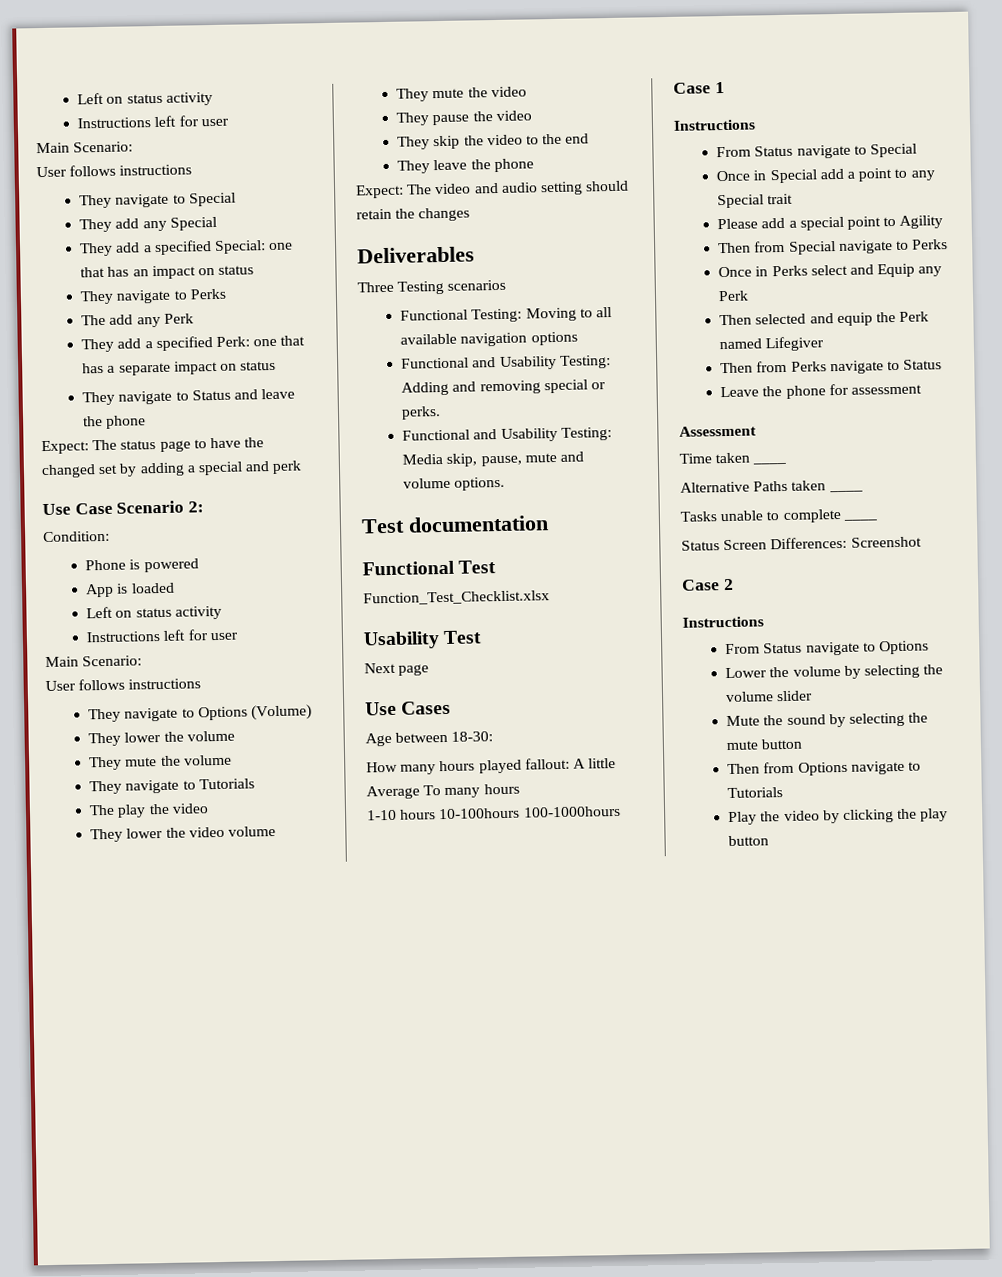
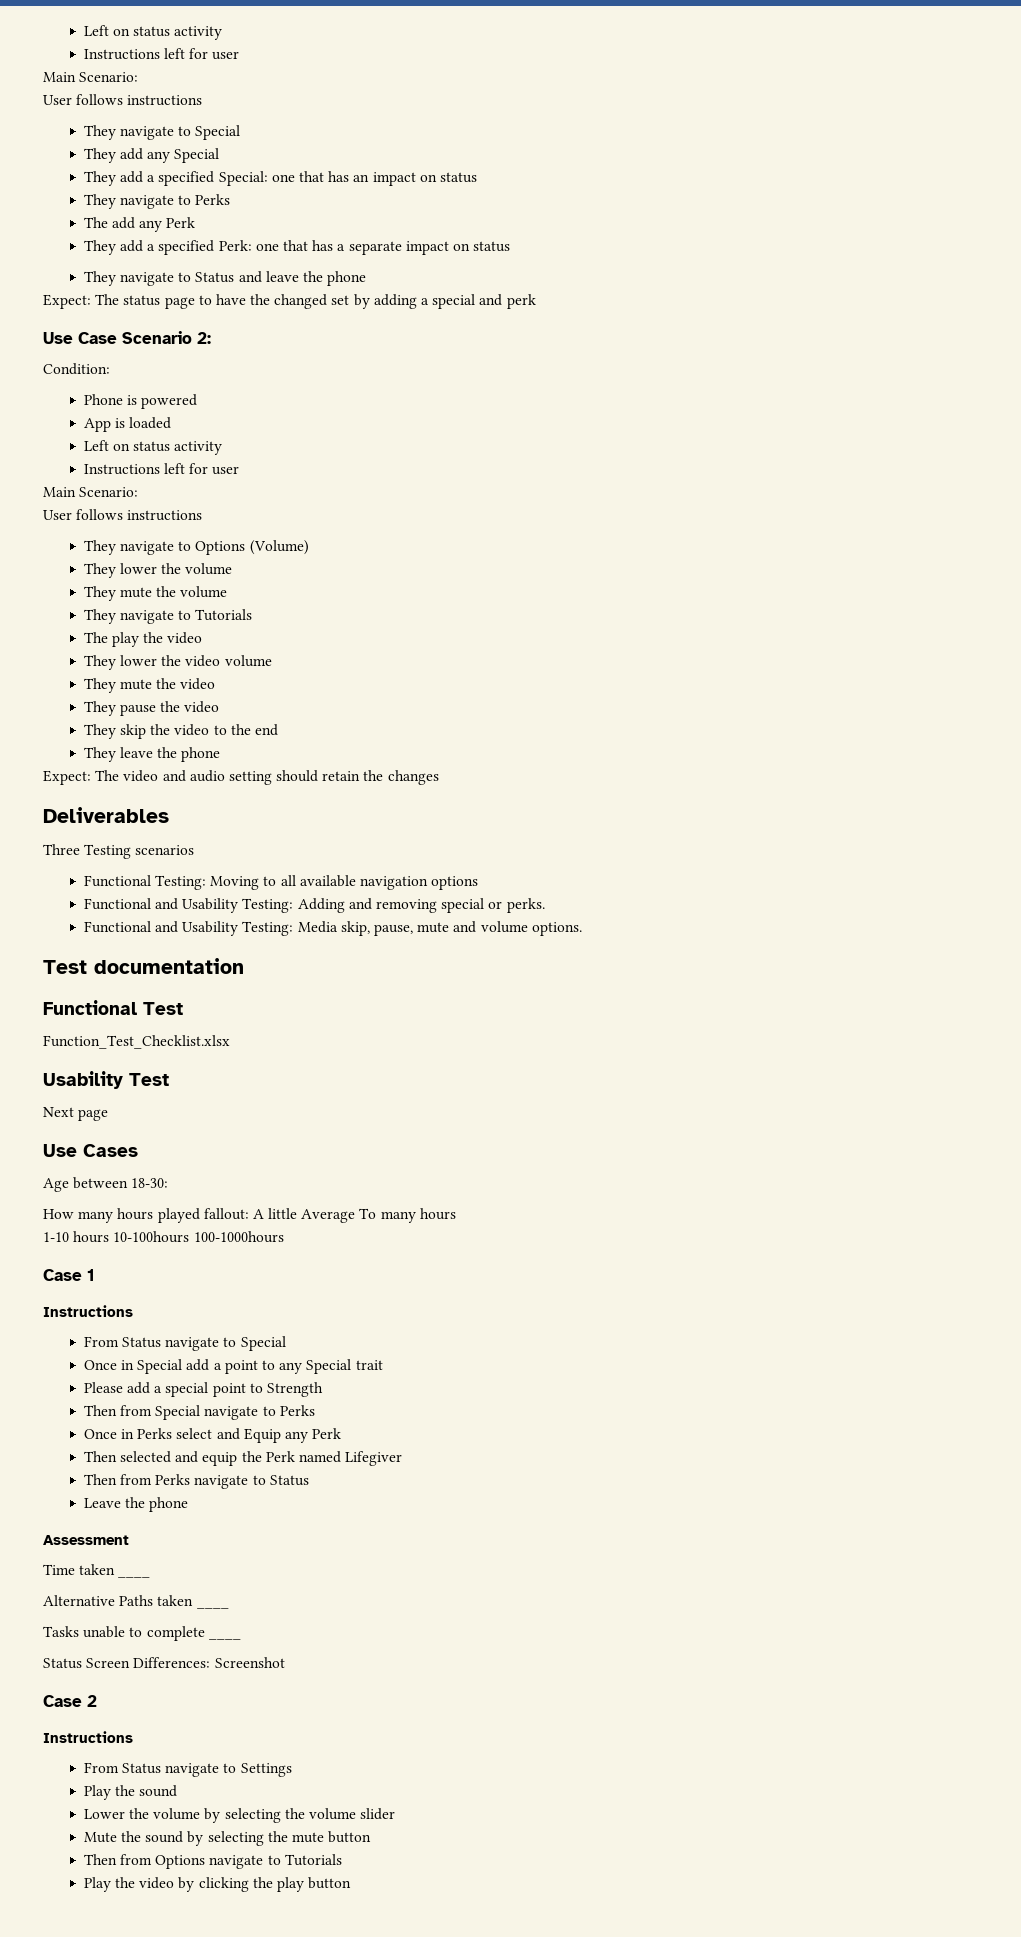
- Please add a special point to Agility
+ Please add a special point to Strength
- Leave the phone for assessment
+ Leave the phone
- From Status navigate to Options
+ From Status navigate to Settings
+ Play the sound

